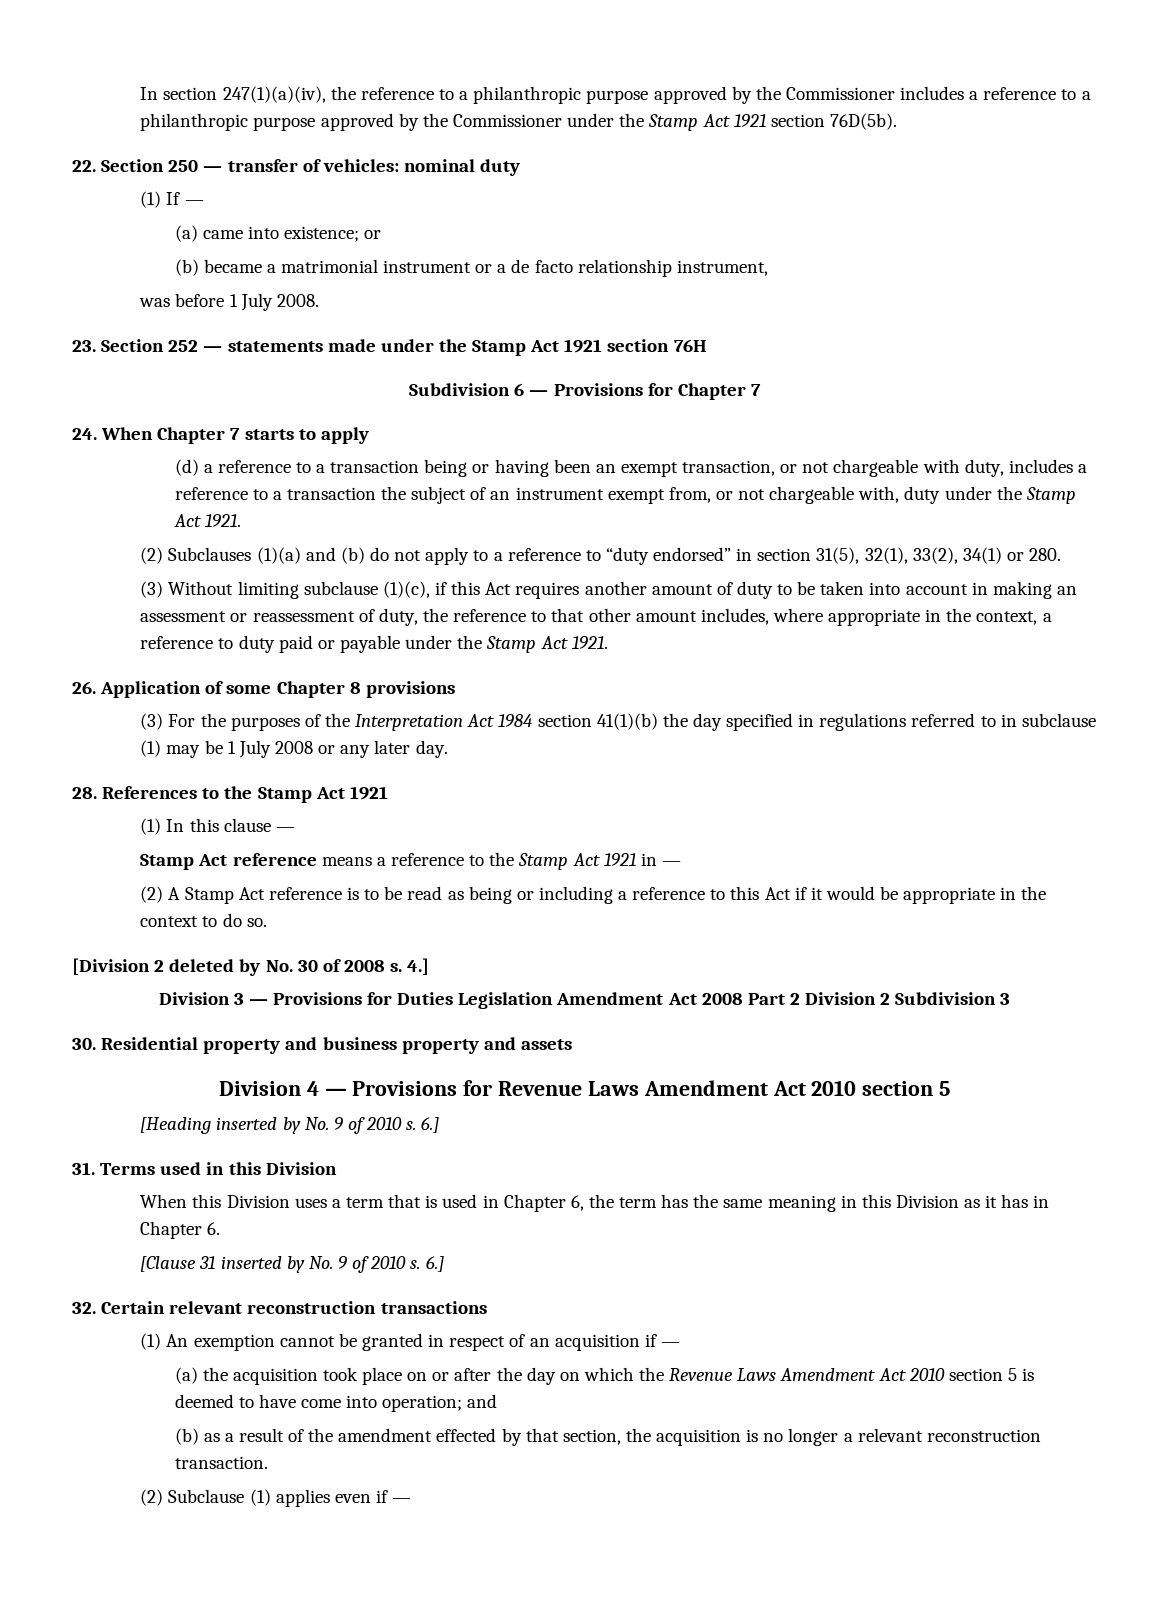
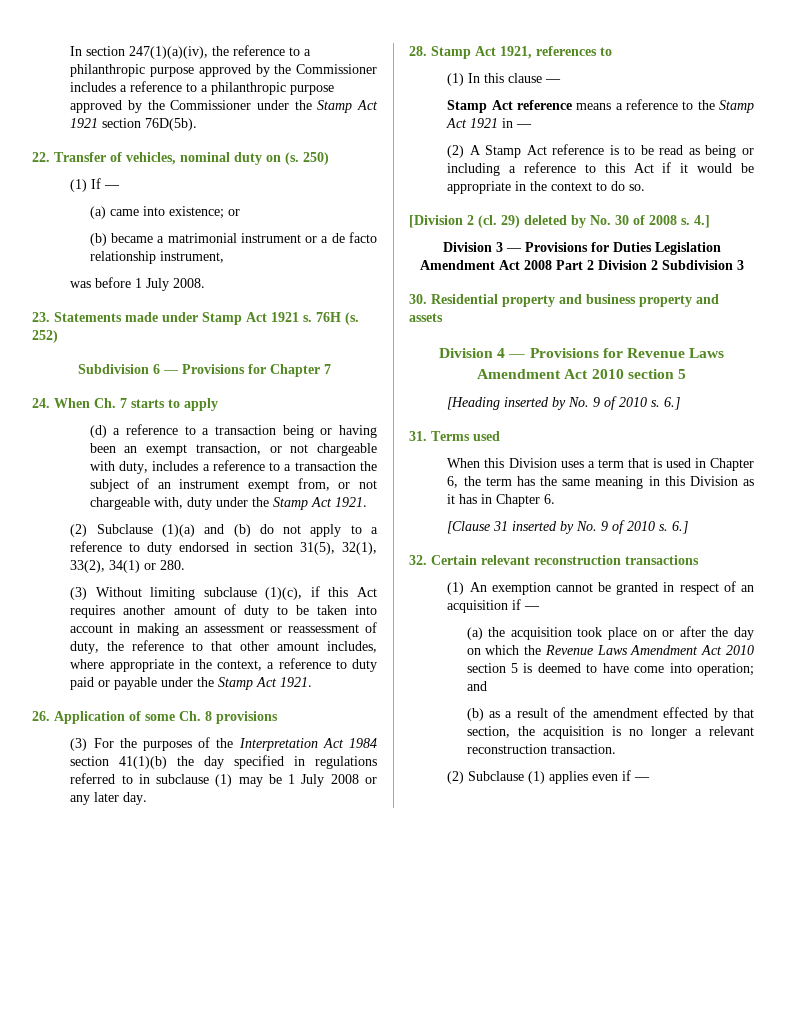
- 22. Section 250 — transfer of vehicles: nominal duty
+ 22. Transfer of vehicles, nominal duty on (s. 250)
- 23. Section 252 — statements made under the Stamp Act 1921 section 76H
+ 23. Statements made under Stamp Act 1921 s. 76H (s. 252)
- 24. When Chapter 7 starts to apply
+ 24. When Ch. 7 starts to apply
- (2) Subclauses (1)(a) and (b) do not apply to a reference to “duty endorsed” in section 31(5), 32(1), 33(2), 34(1) or 280.
+ (2) Subclause (1)(a) and (b) do not apply to a reference to duty endorsed in section 31(5), 32(1), 33(2), 34(1) or 280.
- 26. Application of some Chapter 8 provisions
+ 26. Application of some Ch. 8 provisions
- 28. References to the Stamp Act 1921
+ 28. Stamp Act 1921, references to
- [Division 2 deleted by No. 30 of 2008 s.
+ [Division 2 (cl. 29) deleted by No. 30 of 2008 s.
- 31. Terms used in this Division
+ 31. Terms used

